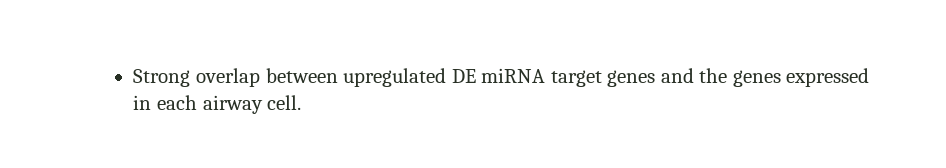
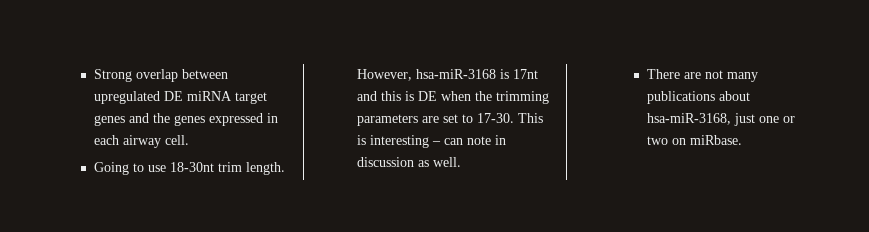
+ Going to use 18-30nt trim length. However, hsa-miR-3168 is 17nt and this is DE when the trimming parameters are set to 17-30. This is interesting – can note in discussion as well.
+ There are not many publications about hsa-miR-3168, just one or two on miRbase.

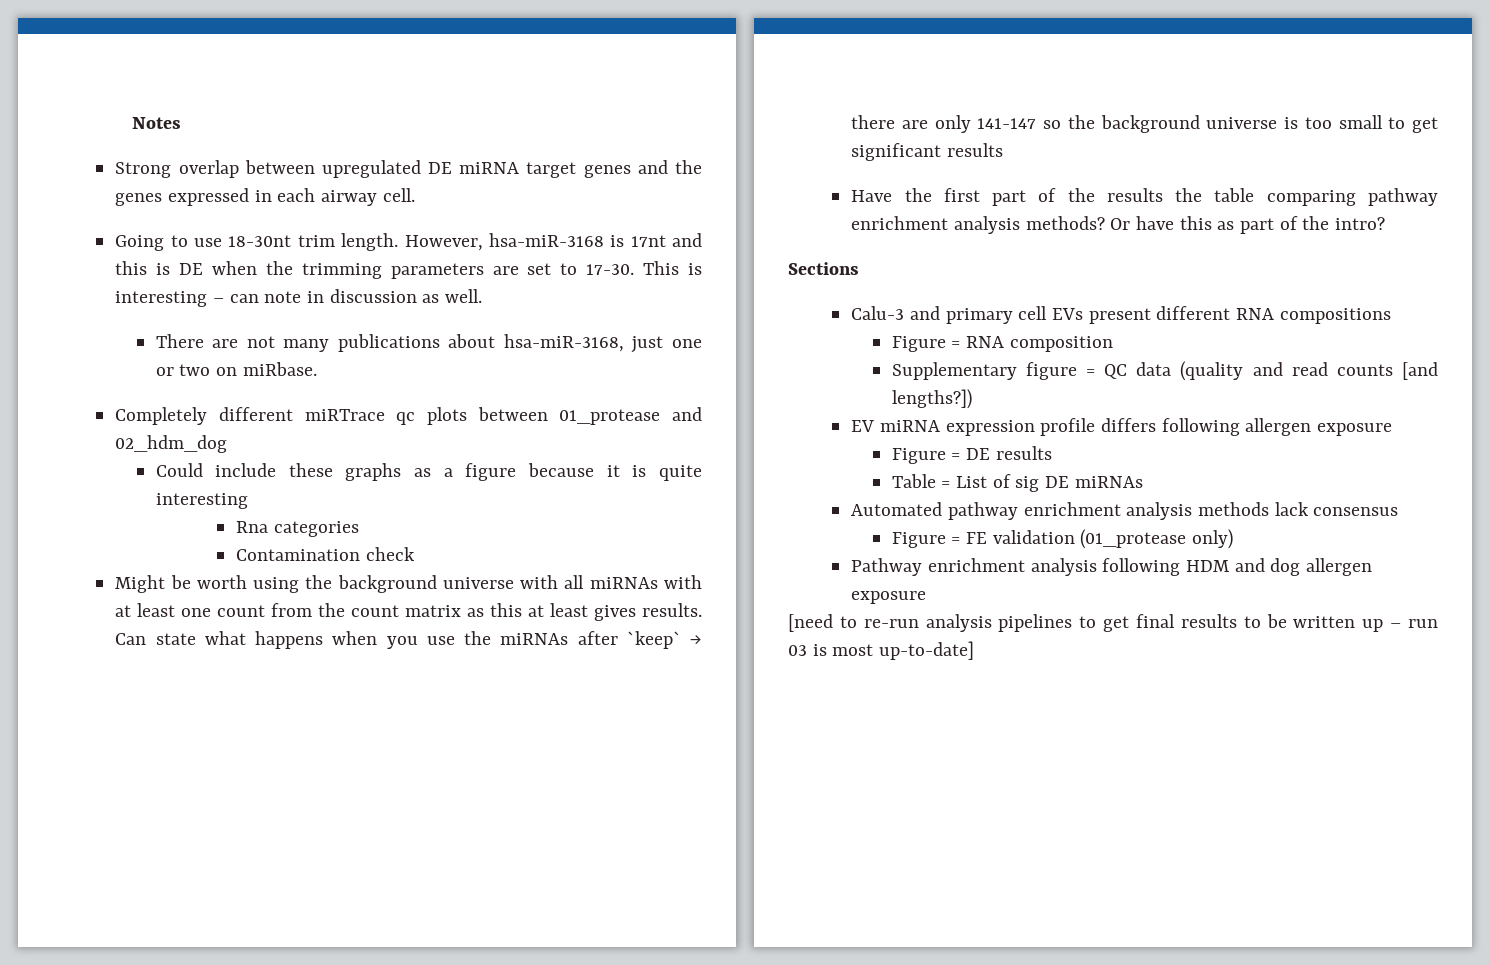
+ Notes
+ Completely different miRTrace qc plots between 01_protease and 02_hdm_dog
+ Could include these graphs as a figure because it is quite interesting
+ Rna categories
+ Contamination check
+ Might be worth using the background universe with all miRNAs with at least one count from the count matrix as this at least gives results. Can state what happens when you use the miRNAs after `keep` → there are only 141-147 so the background universe is too small to get significant results
+ Have the first part of the results the table comparing pathway enrichment analysis methods? Or have this as part of the intro?
+ Sections
+ Calu-3 and primary cell EVs present different RNA compositions
+ Figure = RNA composition
+ Supplementary figure = QC data (quality and read counts [and lengths?])
+ EV miRNA expression profile differs following allergen exposure
+ Figure = DE results
+ Table = List of sig DE miRNAs
+ Automated pathway enrichment analysis methods lack consensus
+ Figure = FE validation (01_protease only)
+ Pathway enrichment analysis following HDM and dog allergen exposure
+ [need to re-run analysis pipelines to get final results to be written up – run 03 is most up-to-date]

